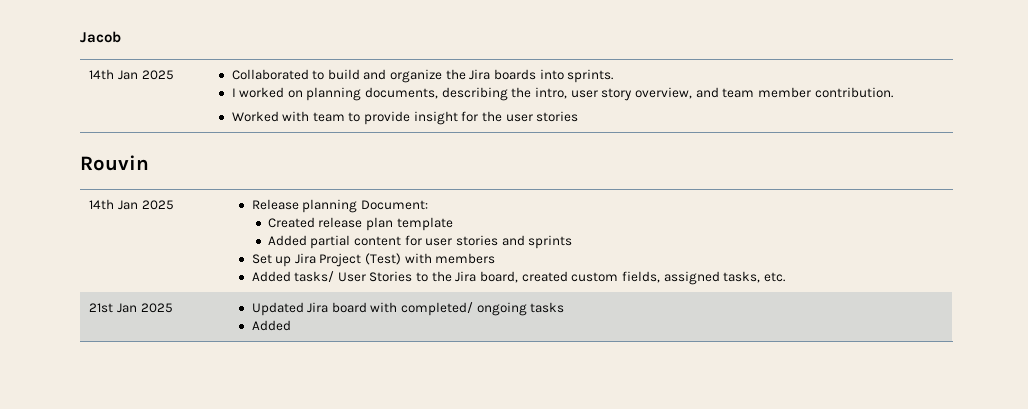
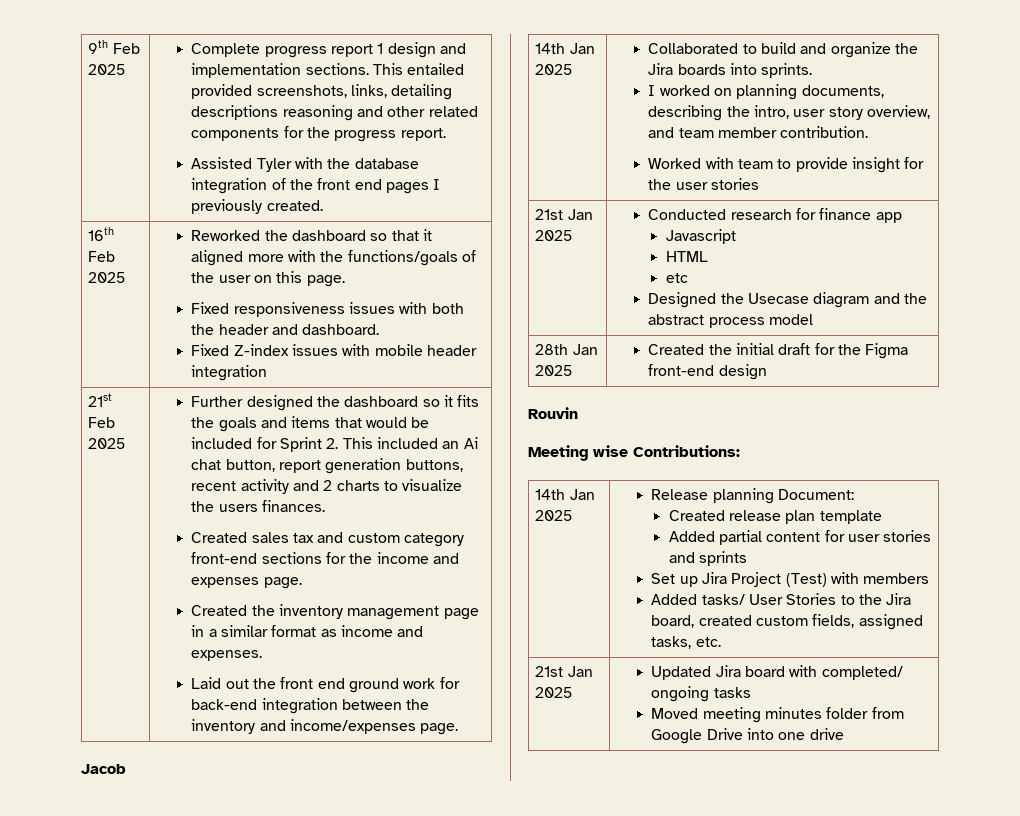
+ 9th Feb 2025 | Complete progress report 1 design and implementation sections. This entailed provided screenshots, links, detailing descriptions reasoning and other related components for the progress report.
+ Assisted Tyler with the database integration of the front end pages I previously created.
+ 16th Feb 2025 | Reworked the dashboard so that it aligned more with the functions/goals of the user on this page.
+ Fixed responsiveness issues with both the header and dashboard.
+ Fixed Z-index issues with mobile header integration
+ 21st Feb 2025 | Further designed the dashboard so it fits the goals and items that would be included for Sprint 2. This included an Ai chat button, report generation buttons, recent activity and 2 charts to visualize the users finances.
+ Created sales tax and custom category front-end sections for the income and expenses page.
+ Created the inventory management page in a similar format as income and expenses.
+ Laid out the front end ground work for back-end integration between the inventory and income/expenses page.
+ 21st Jan 2025 | Conducted research for finance app
+ Javascript
+ HTML
+ etc
+ Designed the Usecase diagram and the abstract process model
+ 28th Jan 2025 | Created the initial draft for the Figma front-end design
  Rouvin
+ Meeting wise Contributions:
  21st Jan 2025 | Updated Jira board with completed/ ongoing tasks
- Added
+ Moved meeting minutes folder from Google Drive into one drive

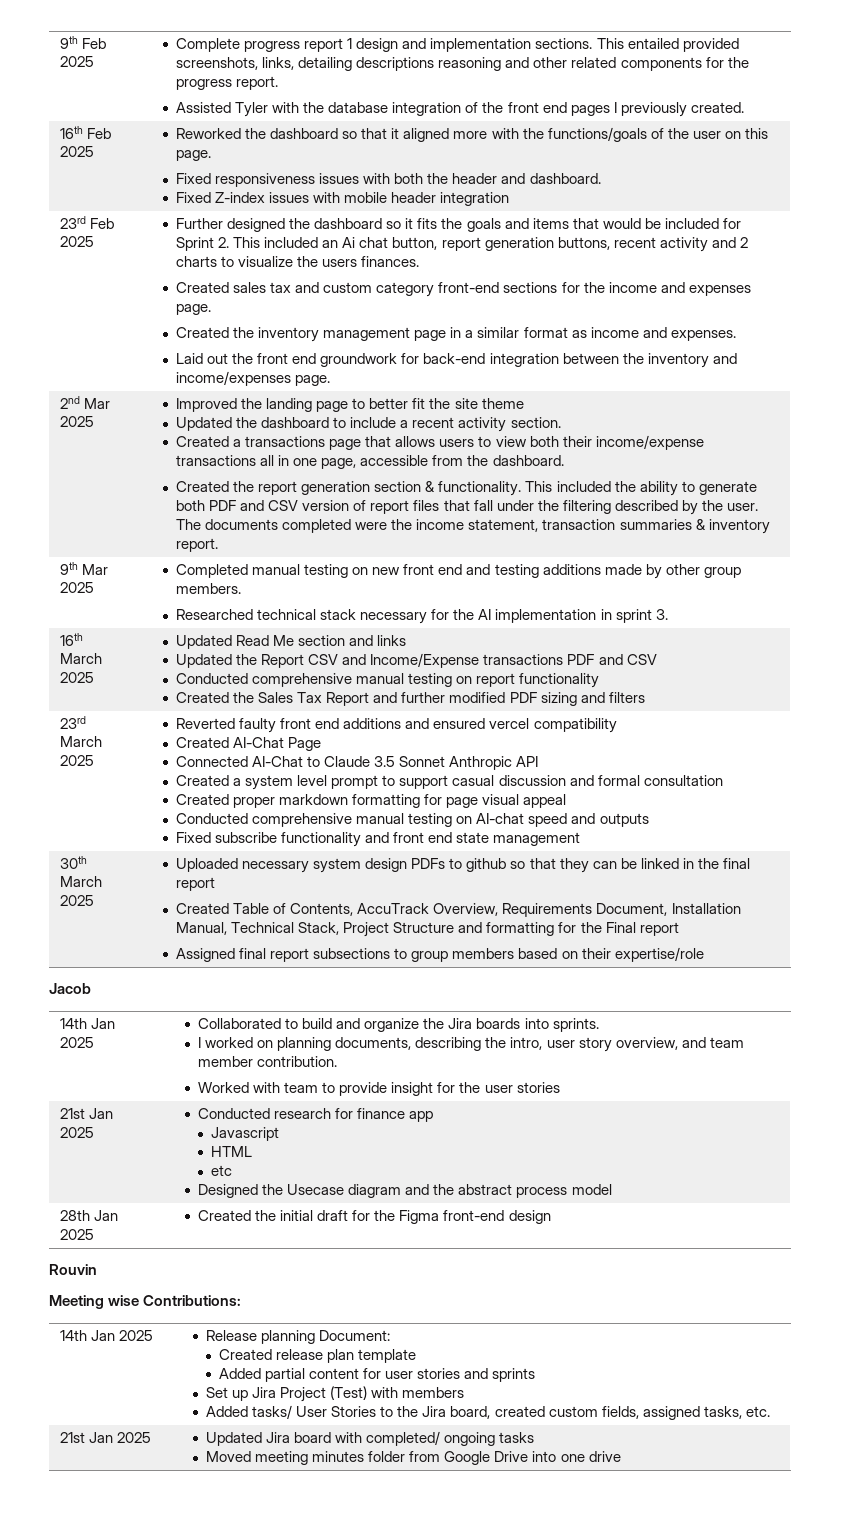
- 21st Feb 2025
+ 23rd Feb 2025
- Laid out the front end ground work for back-end integration between the inventory and income/expenses page.
+ Laid out the front end groundwork for back-end integration between the inventory and income/expenses page.
+ 2nd Mar 2025 | Improved the landing page to better fit the site theme
+ Updated the dashboard to include a recent activity section.
+ Created a transactions page that allows users to view both their income/expense transactions all in one page, accessible from the dashboard.
+ Created the report generation section & functionality. This included the ability to generate both PDF and CSV version of report files that fall under the filtering described by the user. The documents completed were the income statement, transaction summaries & inventory report.
+ 9th Mar 2025 | Completed manual testing on new front end and testing additions made by other group members.
+ Researched technical stack necessary for the AI implementation in sprint 3.
+ 16th March 2025 | Updated Read Me section and links
+ Updated the Report CSV and Income/Expense transactions PDF and CSV
+ Conducted comprehensive manual testing on report functionality
+ Created the Sales Tax Report and further modified PDF sizing and filters
+ 23rd March 2025 | Reverted faulty front end additions and ensured vercel compatibility
+ Created AI-Chat Page
+ Connected AI-Chat to Claude 3.5 Sonnet Anthropic API
+ Created a system level prompt to support casual discussion and formal consultation
+ Created proper markdown formatting for page visual appeal
+ Conducted comprehensive manual testing on AI-chat speed and outputs
+ Fixed subscribe functionality and front end state management
+ 30th March 2025 | Uploaded necessary system design PDFs to github so that they can be linked in the final report
+ Created Table of Contents, AccuTrack Overview, Requirements Document, Installation Manual, Technical Stack, Project Structure and formatting for the Final report
+ Assigned final report subsections to group members based on their expertise/role

